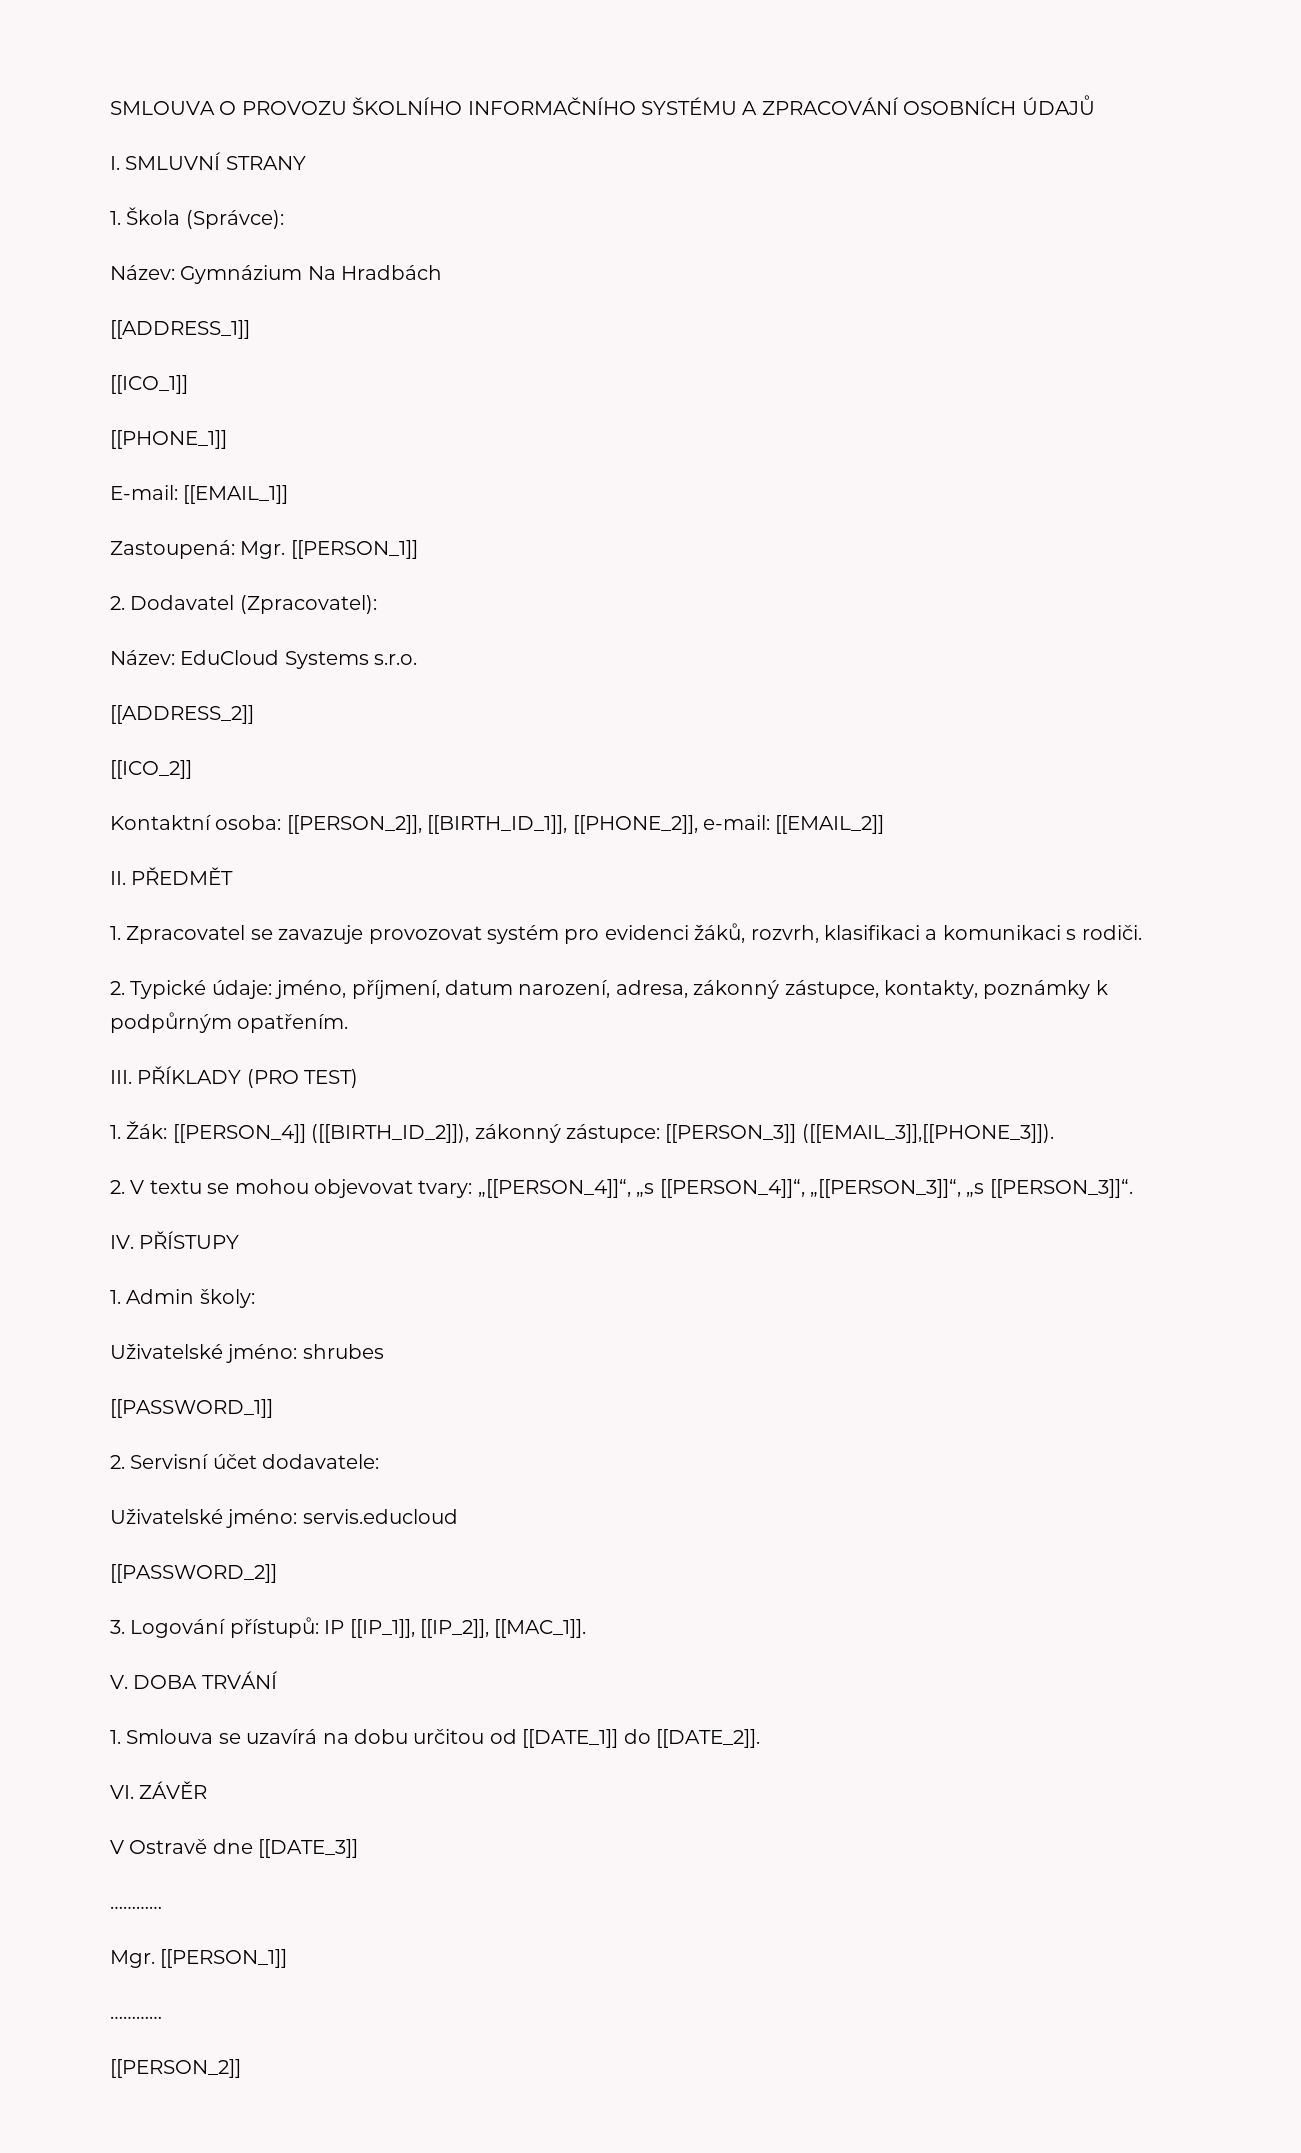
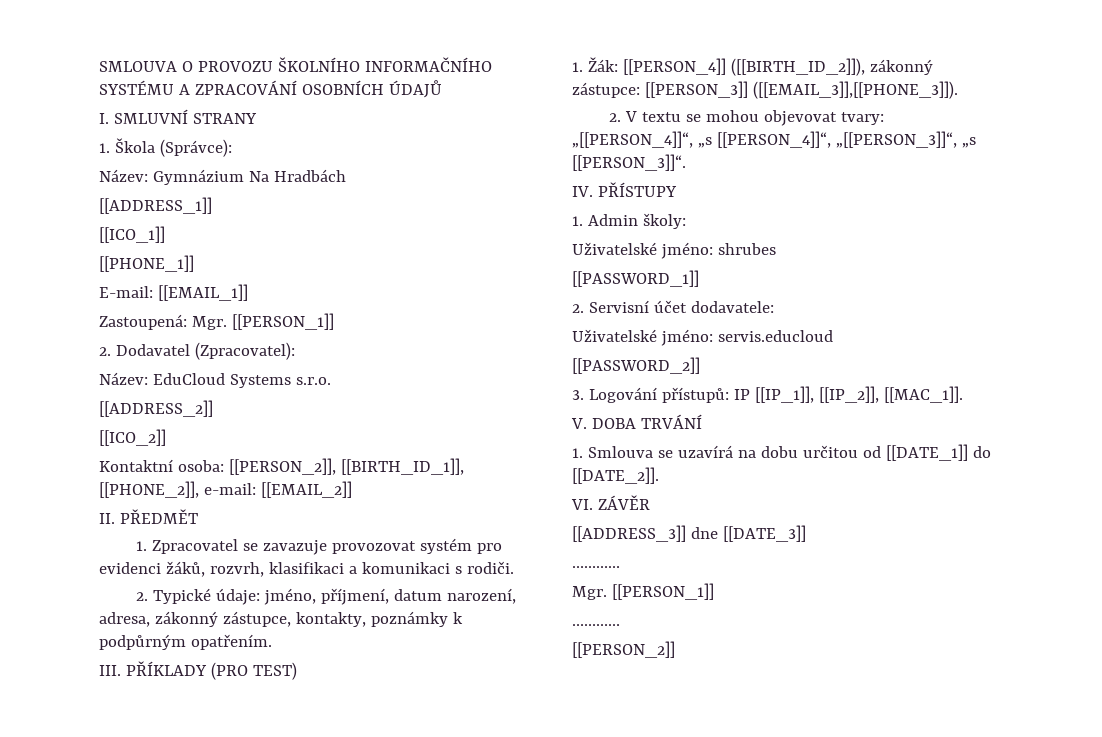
- V Ostravě dne [[DATE_3]]
+ [[ADDRESS_3]] dne [[DATE_3]]

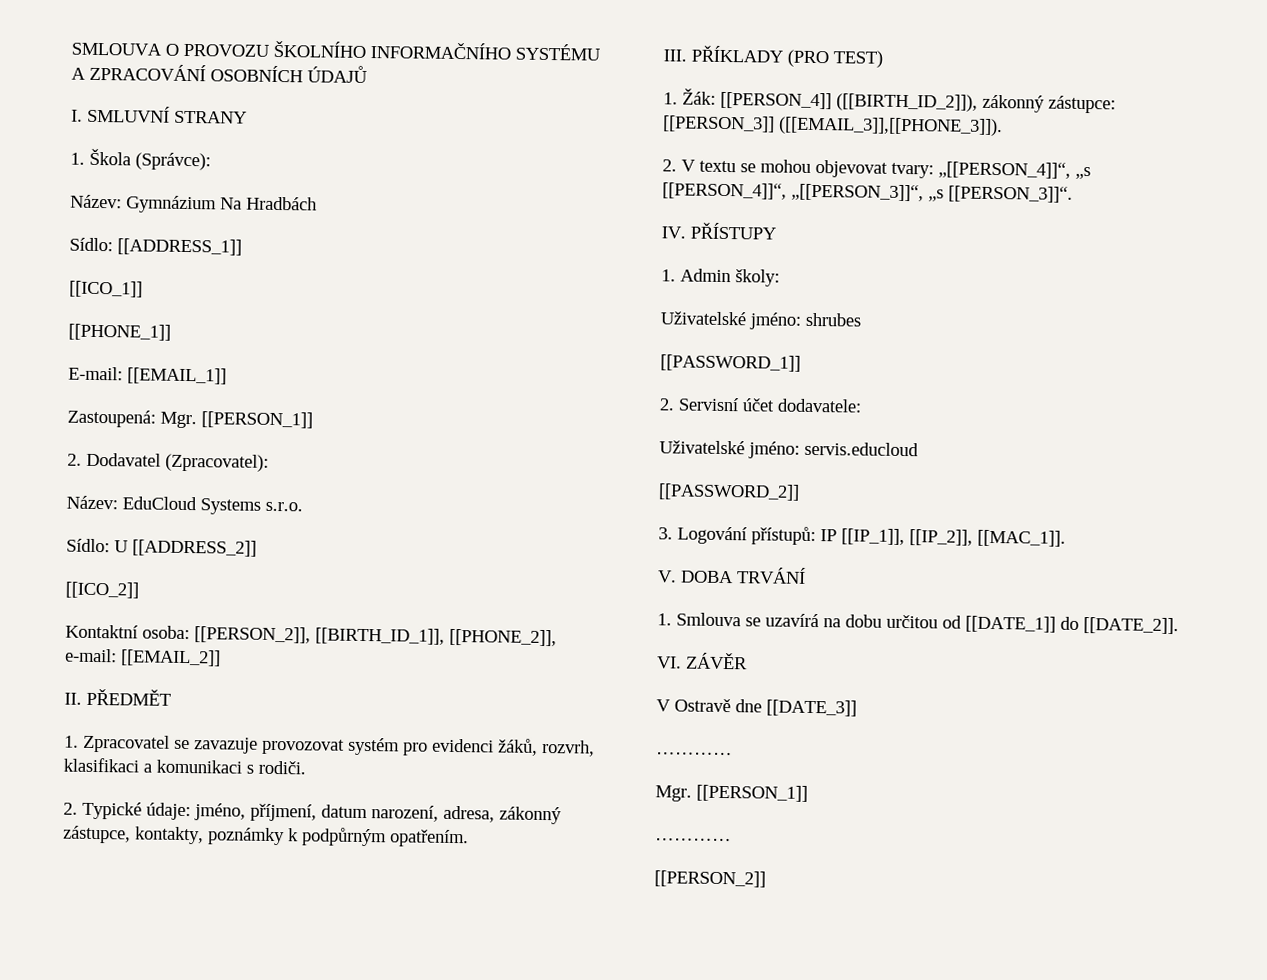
- [[ADDRESS_1]]
+ Sídlo: [[ADDRESS_1]]
- [[ADDRESS_2]]
+ Sídlo: U [[ADDRESS_2]]
- [[ADDRESS_3]] dne [[DATE_3]]
+ V Ostravě dne [[DATE_3]]

